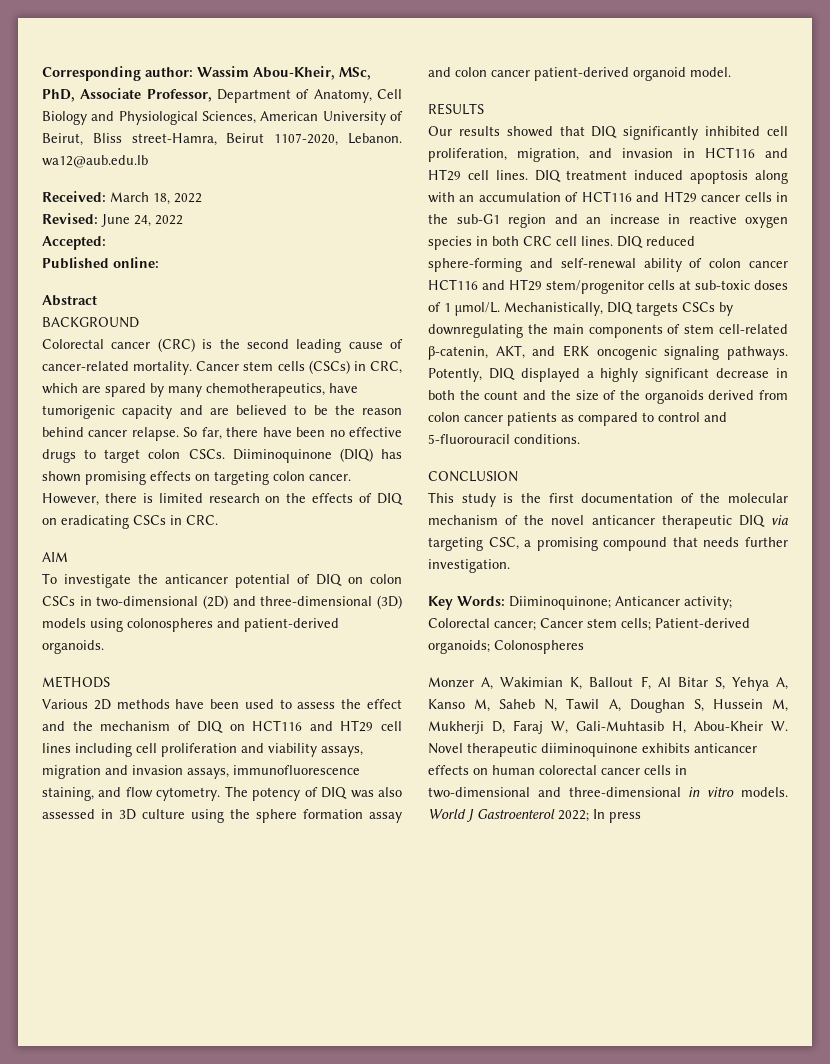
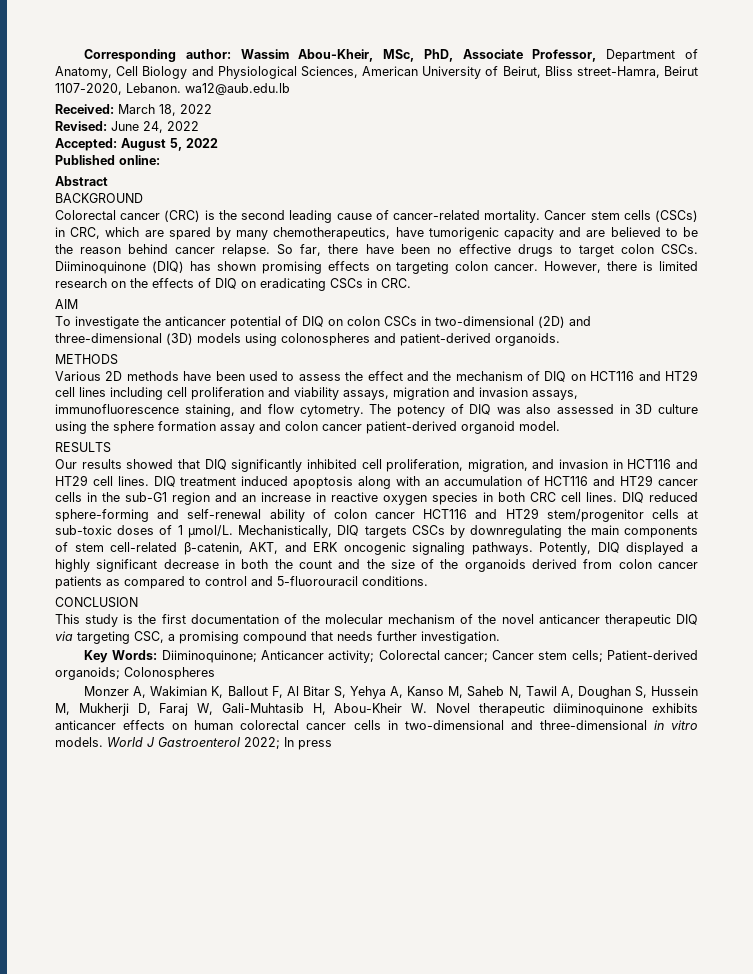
- Accepted:
+ Accepted: August 5, 2022

